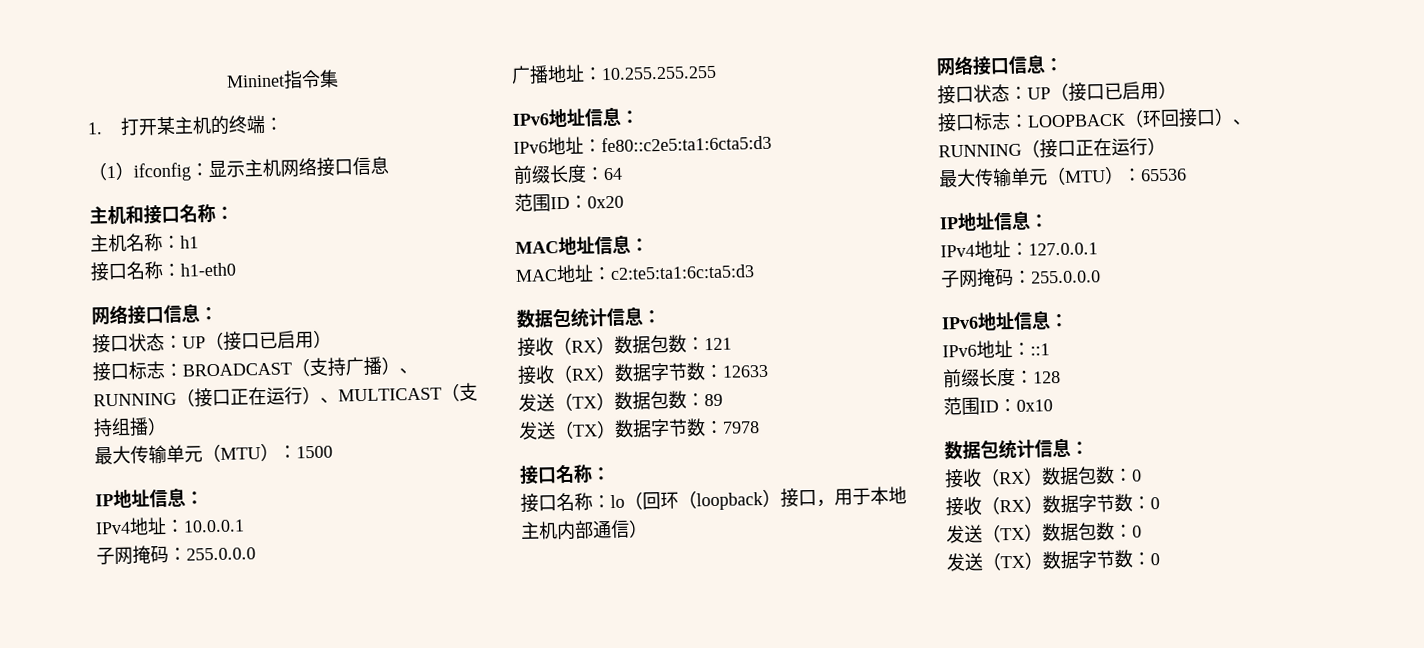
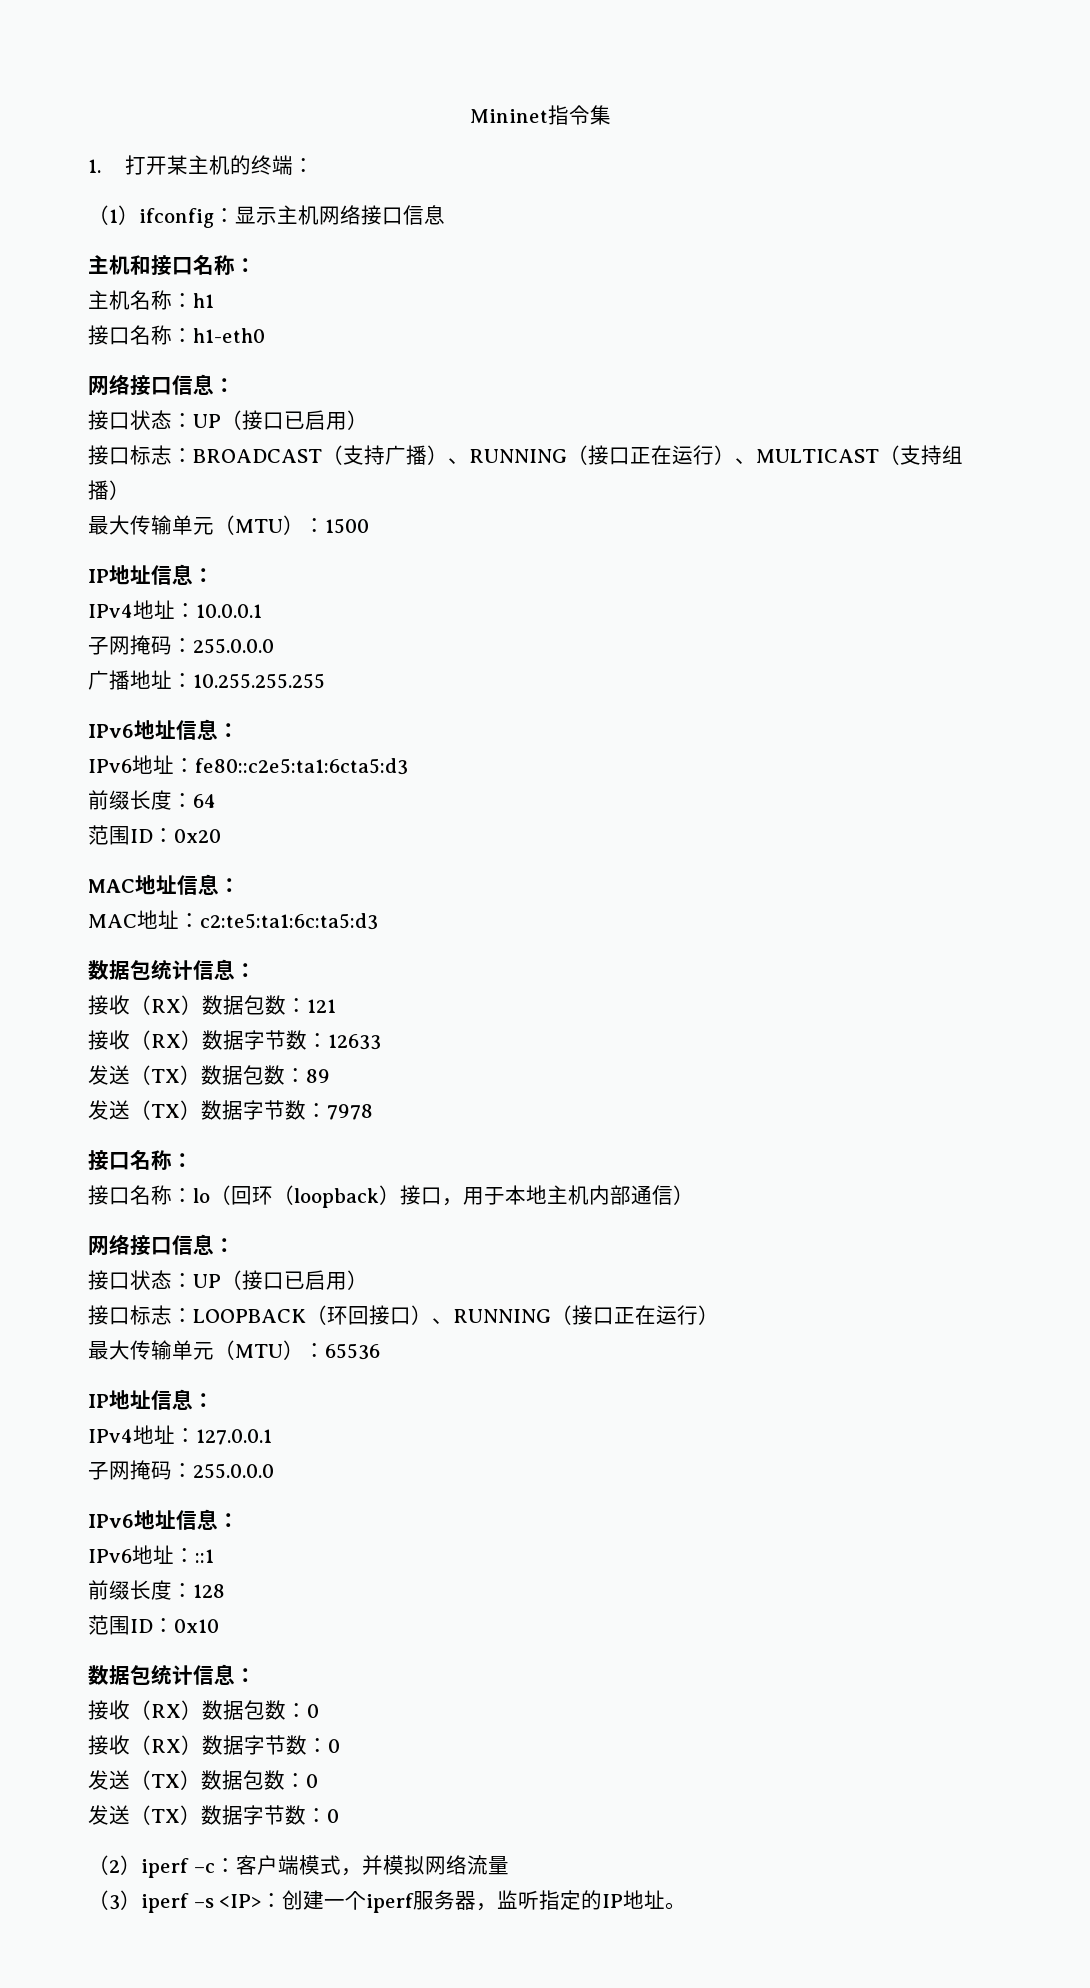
+ （2）iperf –c：客户端模式，并模拟网络流量
+ （3）iperf –s <IP>：创建一个iperf服务器，监听指定的IP地址。

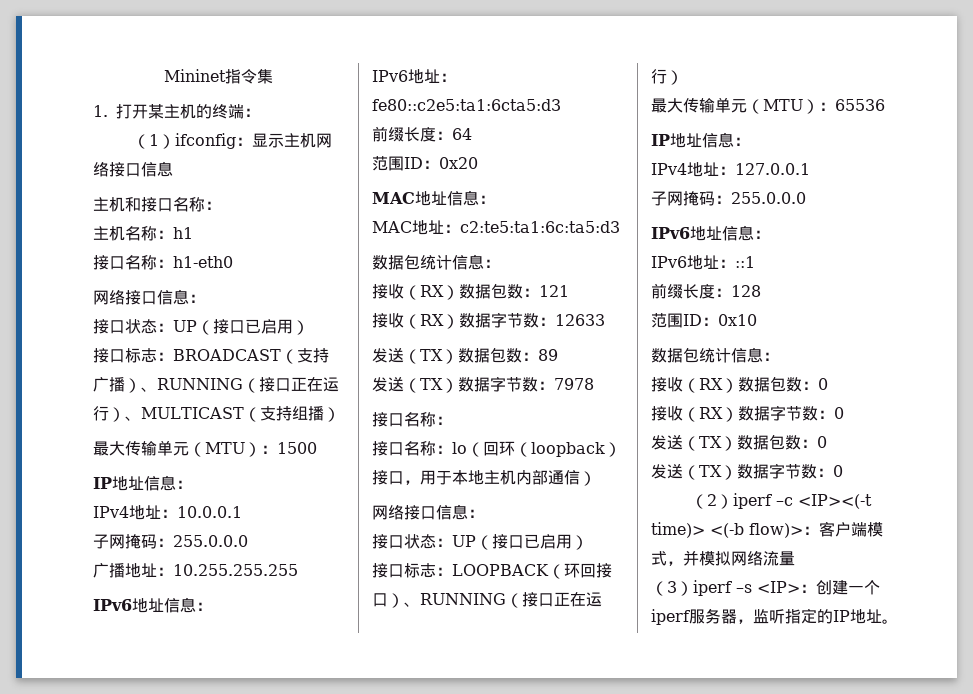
- （2）iperf –c：客户端模式，并模拟网络流量
+ （2）iperf –c <IP><(-t time)> <(-b flow)>：客户端模式，并模拟网络流量

